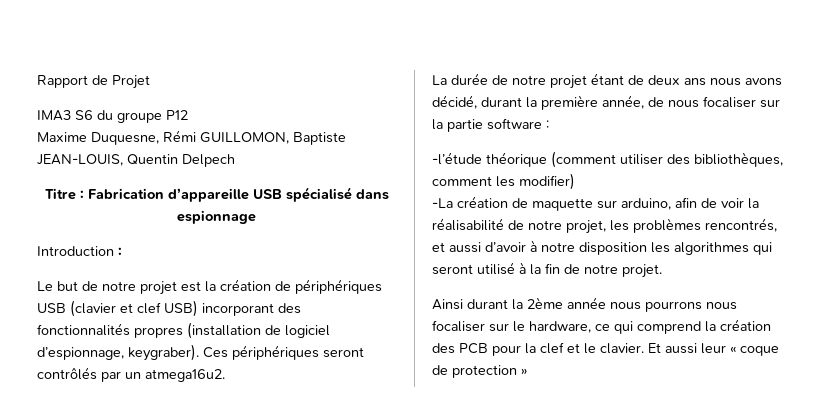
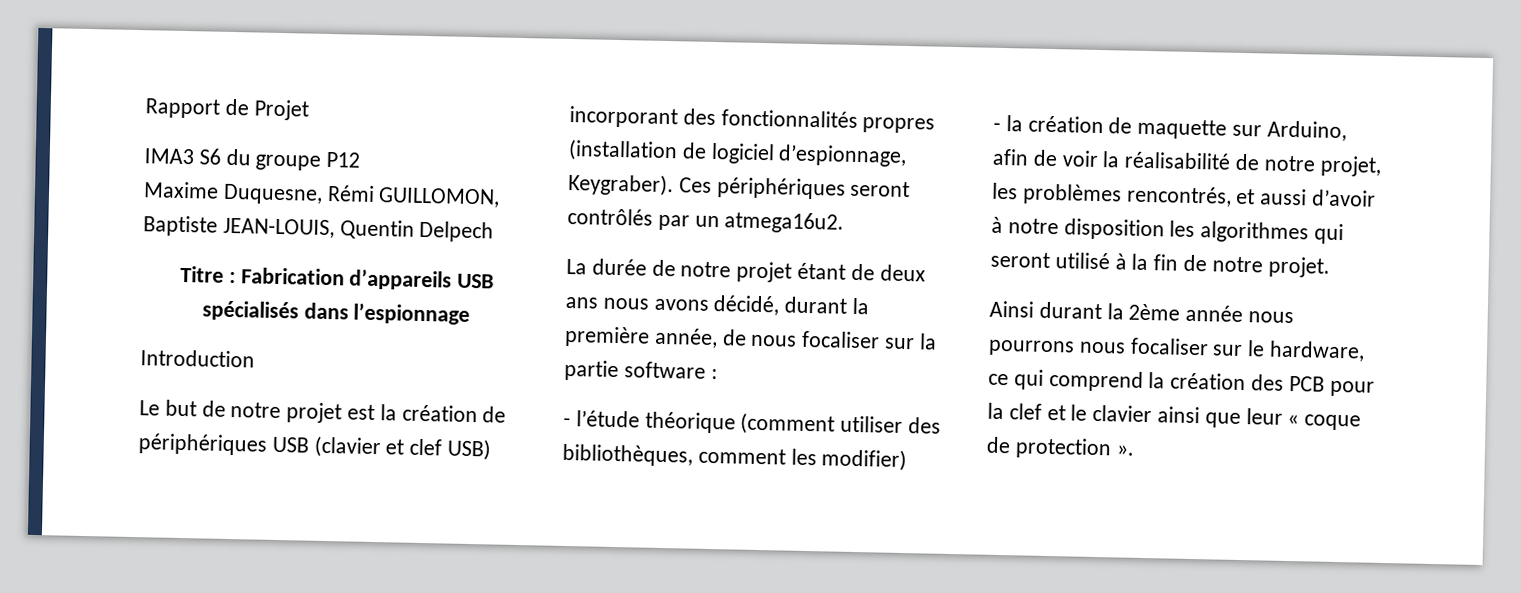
- Titre : Fabrication d’appareille USB spécialisé dans espionnage
+ Titre : Fabrication d’appareils USB spécialisés dans l’espionnage
- Introduction :
+ Introduction
- Le but de notre projet est la création de périphériques USB (clavier et clef USB) incorporant des fonctionnalités propres (installation de logiciel d’espionnage, keygraber).
+ Le but de notre projet est la création de périphériques USB (clavier et clef USB) incorporant des fonctionnalités propres (installation de logiciel d’espionnage, Keygraber).
- -l’étude théorique (comment utiliser des bibliothèques, comment les modifier)
+ - l’étude théorique (comment utiliser des bibliothèques, comment les modifier)
- -La création de maquette sur arduino, afin de voir la réalisabilité de notre projet, les problèmes rencontrés, et aussi d’avoir à notre disposition les algorithmes qui seront utilisé à la fin de notre projet.
+ - la création de maquette sur Arduino, afin de voir la réalisabilité de notre projet, les problèmes rencontrés, et aussi d’avoir à notre disposition les algorithmes qui seront utilisé à la fin de notre projet.
- Ainsi durant la 2ème année nous pourrons nous focaliser sur le hardware, ce qui comprend la création des PCB pour la clef et le clavier. Et aussi leur « coque de protection »
+ Ainsi durant la 2ème année nous pourrons nous focaliser sur le hardware, ce qui comprend la création des PCB pour la clef et le clavier ainsi que leur « coque de protection ».

